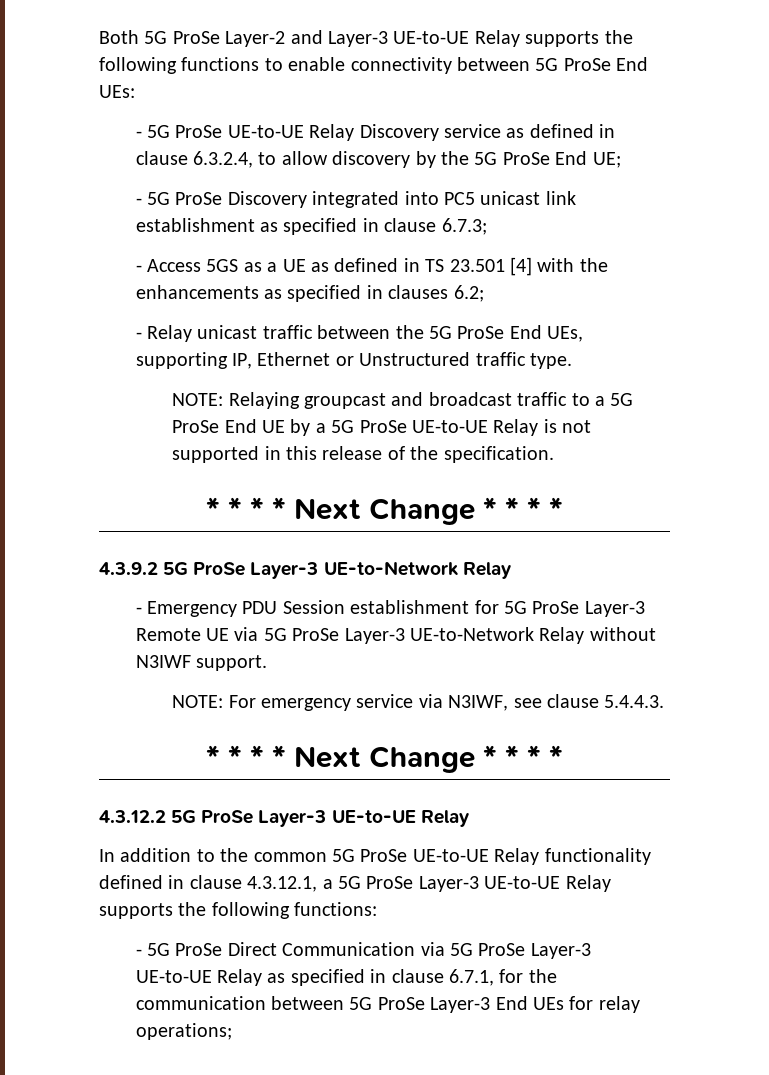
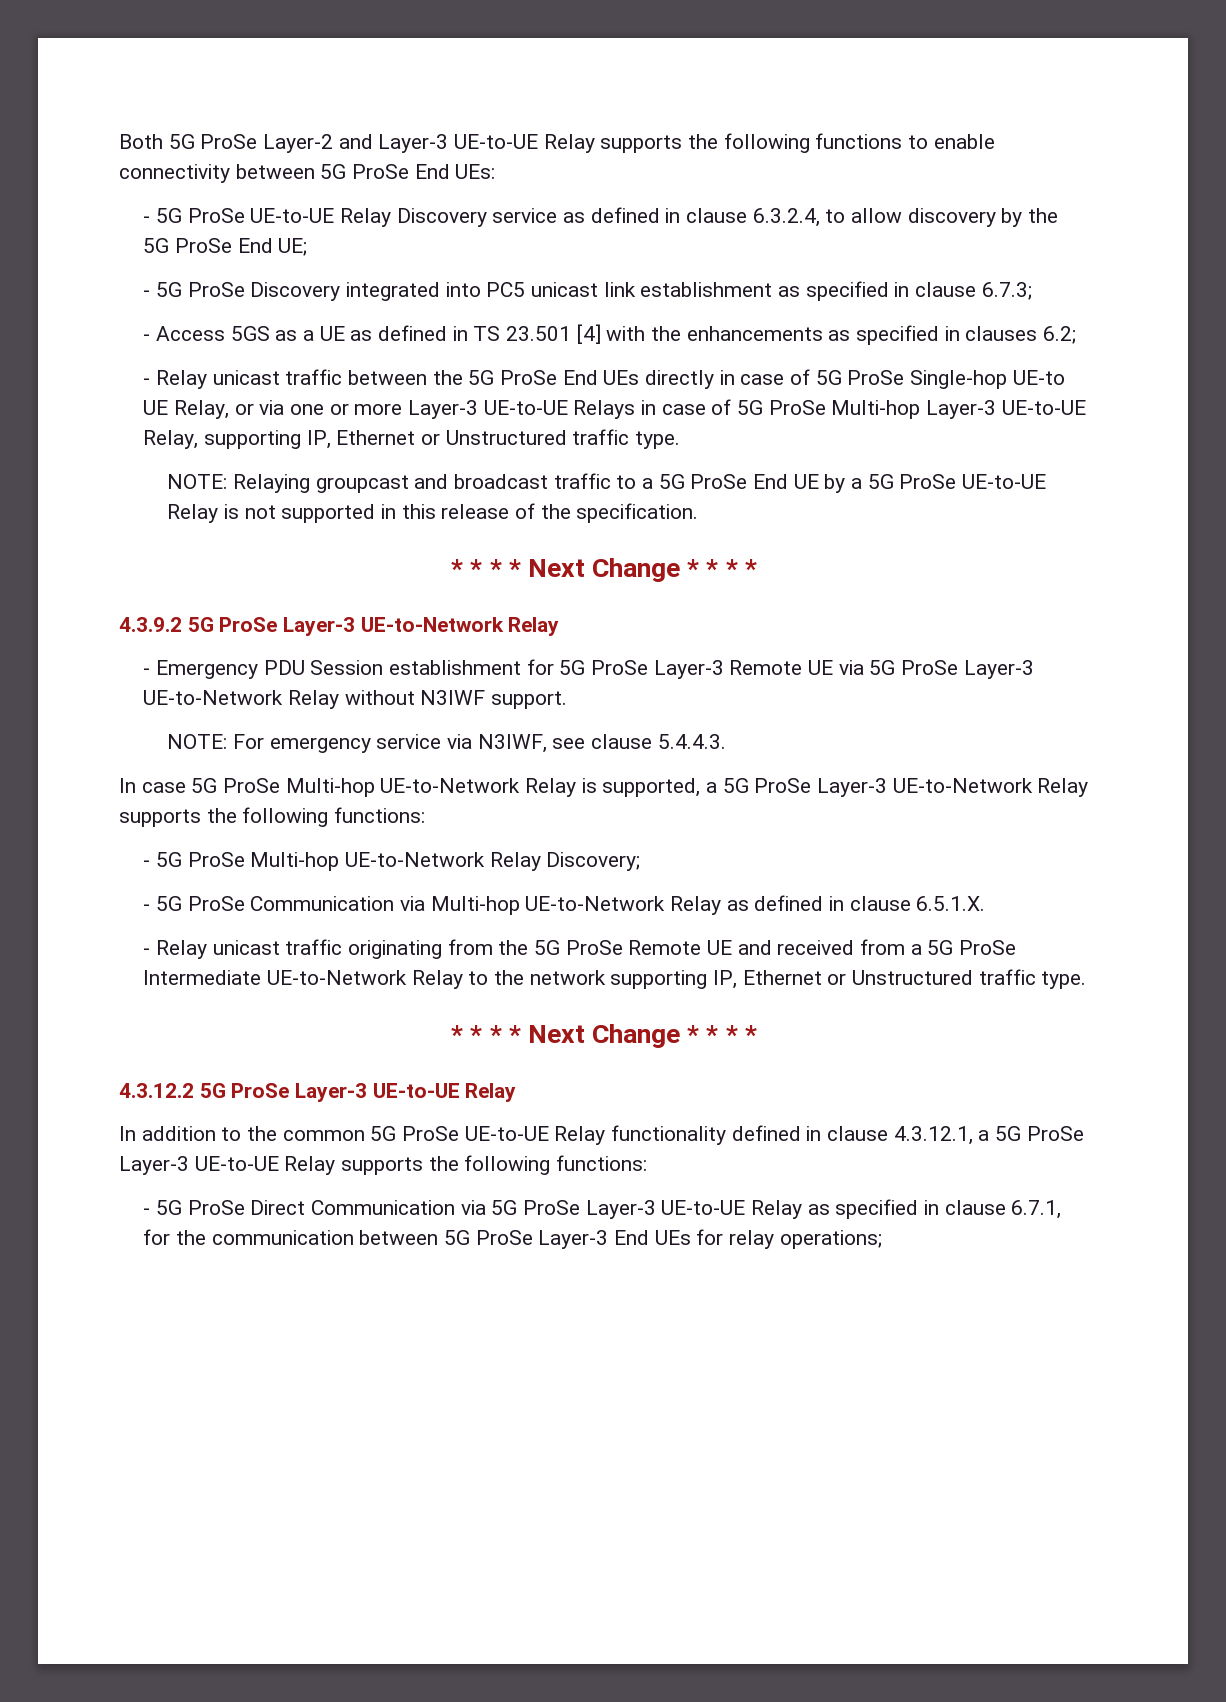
- - Relay unicast traffic between the 5G ProSe End UEs, supporting IP, Ethernet or Unstructured traffic type.
+ - Relay unicast traffic between the 5G ProSe End UEs directly in case of 5G ProSe Single-hop UE-to UE Relay, or via one or more Layer-3 UE-to-UE Relays in case of 5G ProSe Multi-hop Layer-3 UE-to-UE Relay, supporting IP, Ethernet or Unstructured traffic type.
+ In case 5G ProSe Multi-hop UE-to-Network Relay is supported, a 5G ProSe Layer-3 UE-to-Network Relay supports the following functions:
+ - 5G ProSe Multi-hop UE-to-Network Relay Discovery;
+ - 5G ProSe Communication via Multi-hop UE-to-Network Relay as defined in clause 6.5.1.X.
+ - Relay unicast traffic originating from the 5G ProSe Remote UE and received from a 5G ProSe Intermediate UE-to-Network Relay to the network supporting IP, Ethernet or Unstructured traffic type.

